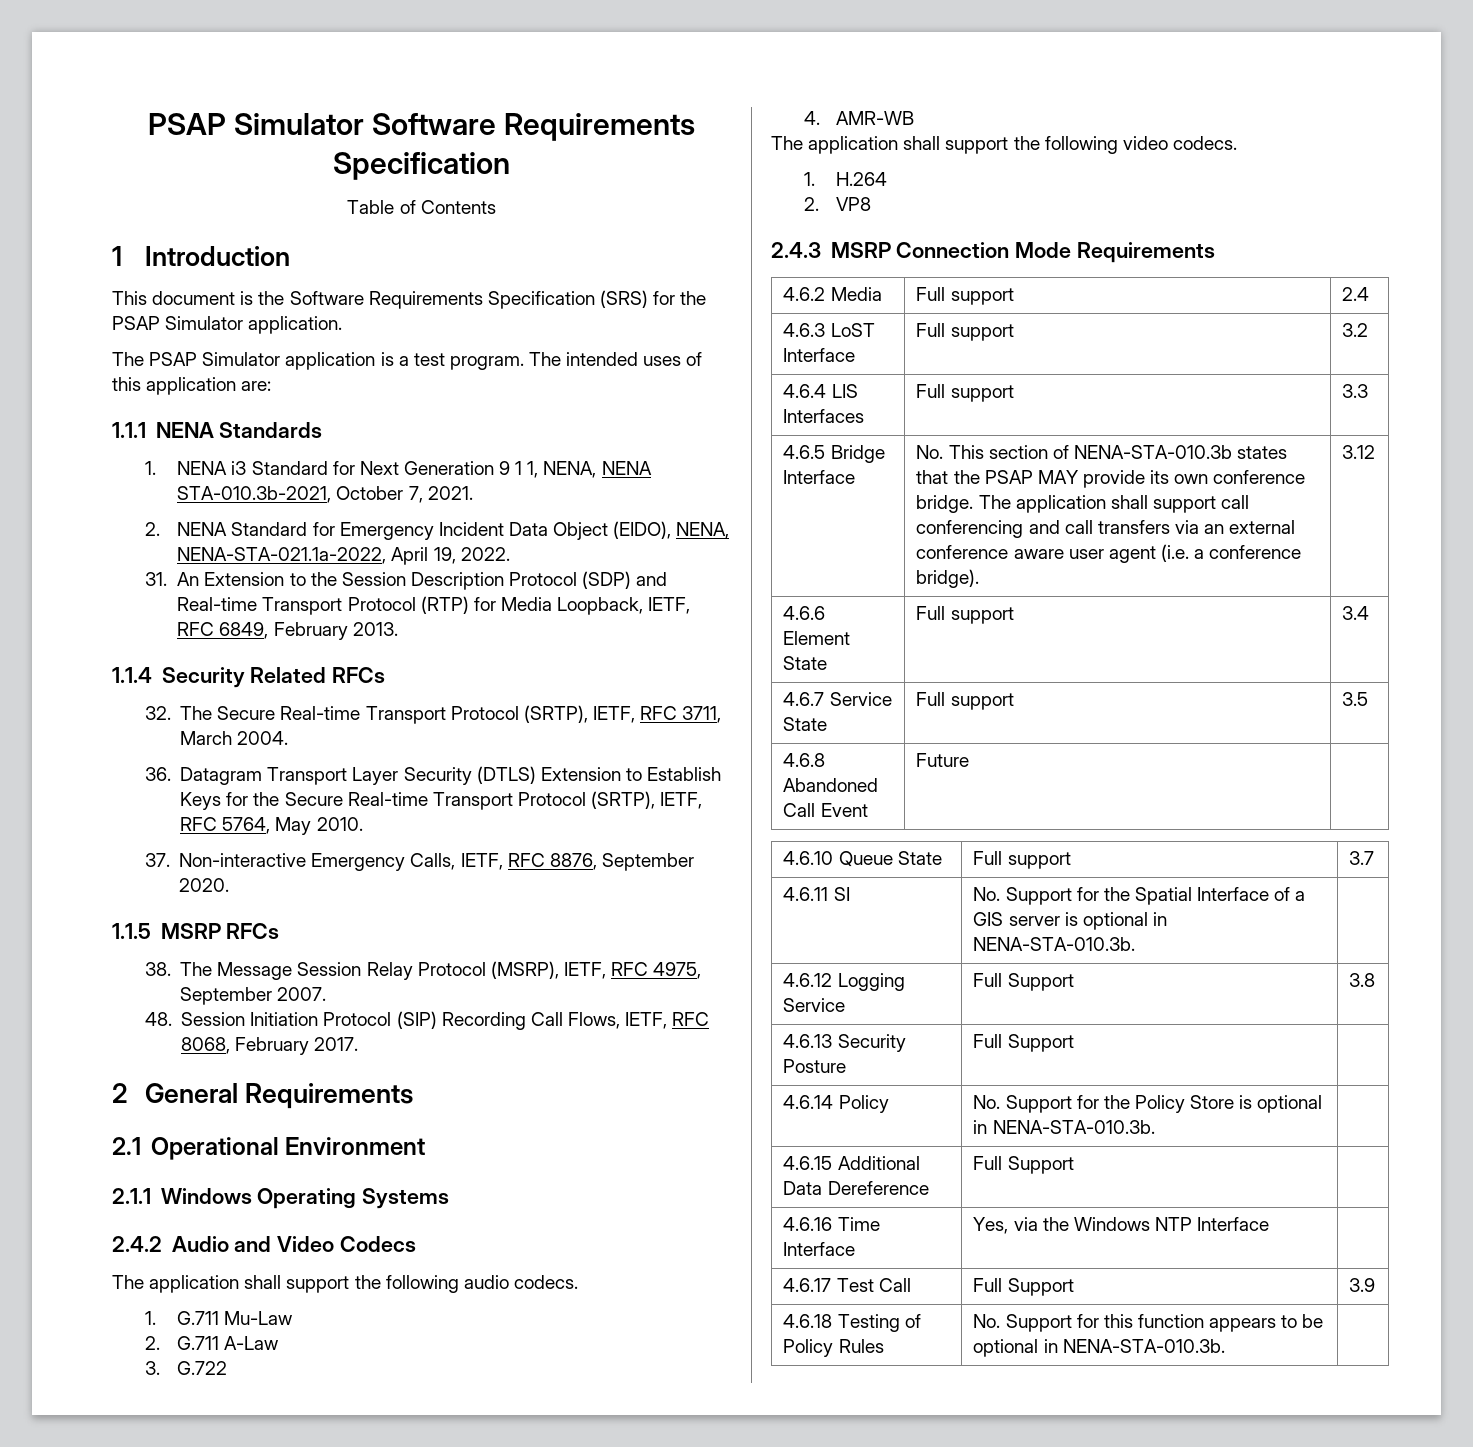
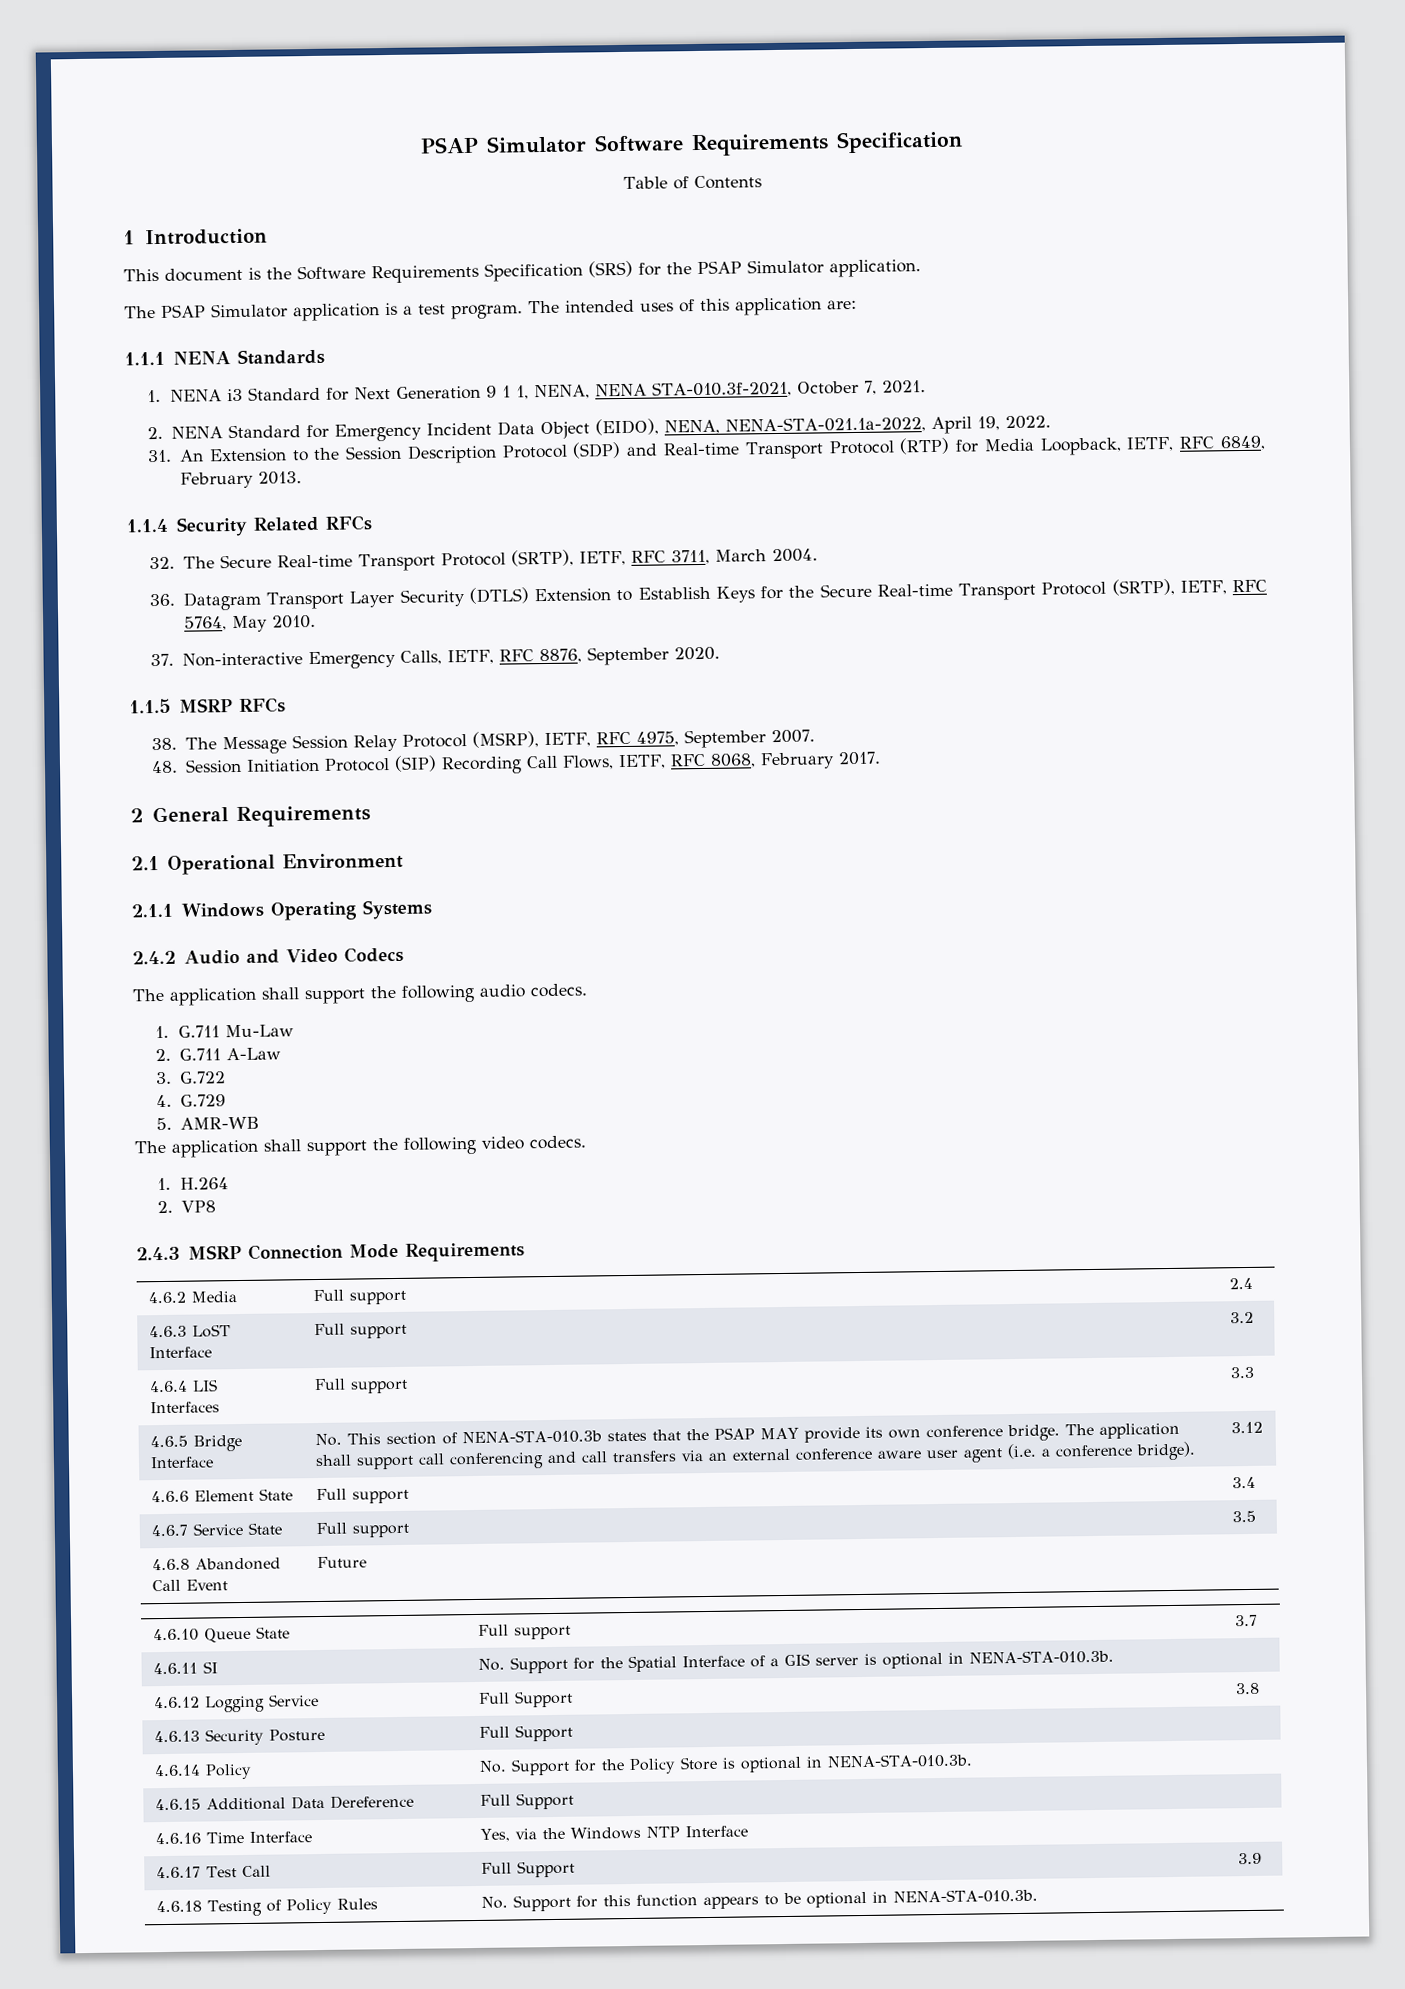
- 1. NENA i3 Standard for Next Generation 9 1 1, NENA, NENA STA-010.3b-2021, October 7, 2021.
+ 1. NENA i3 Standard for Next Generation 9 1 1, NENA, NENA STA-010.3f-2021, October 7, 2021.
- 4. AMR-WB
+ 4. G.729
+ 5. AMR-WB

